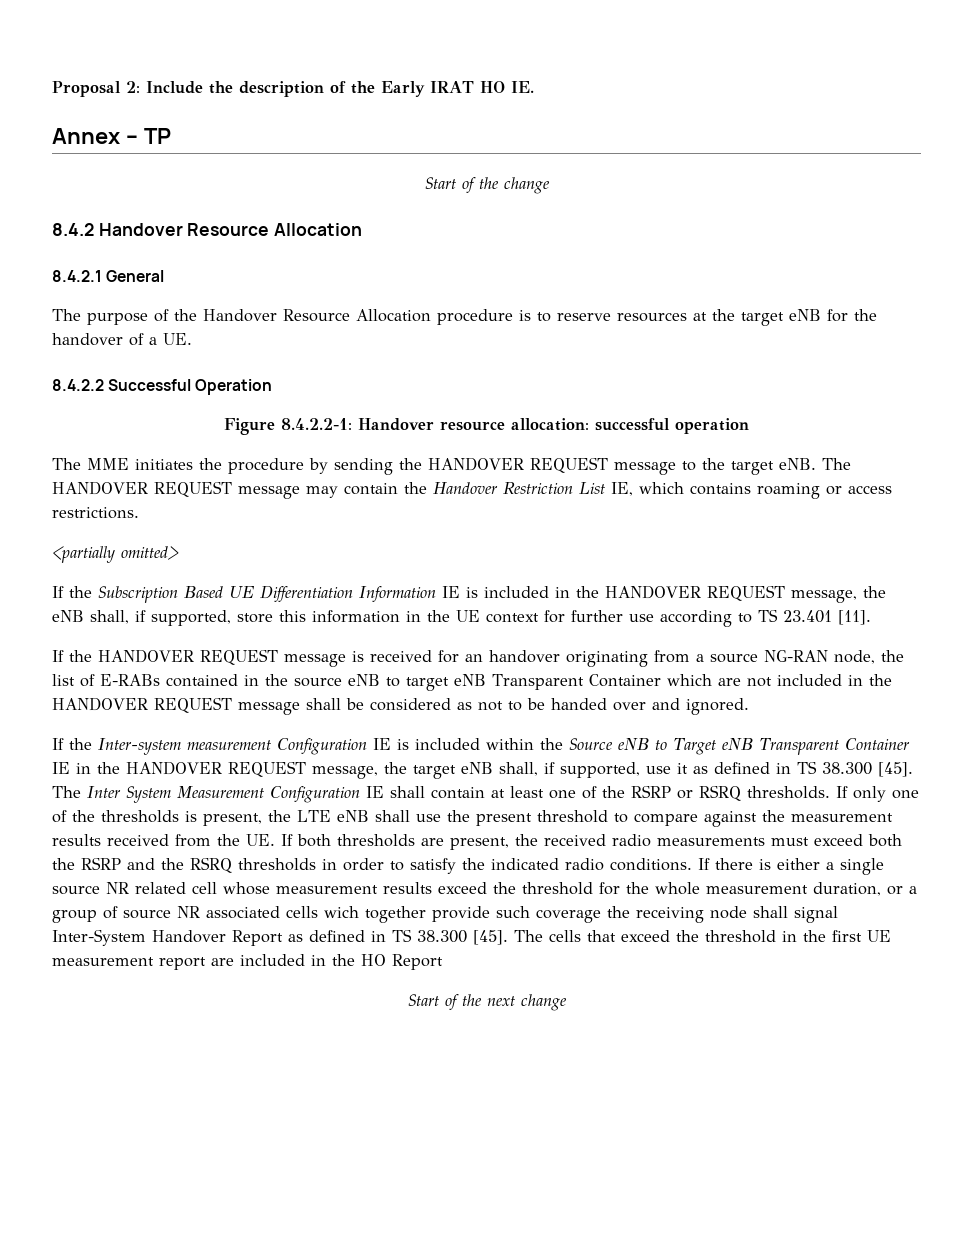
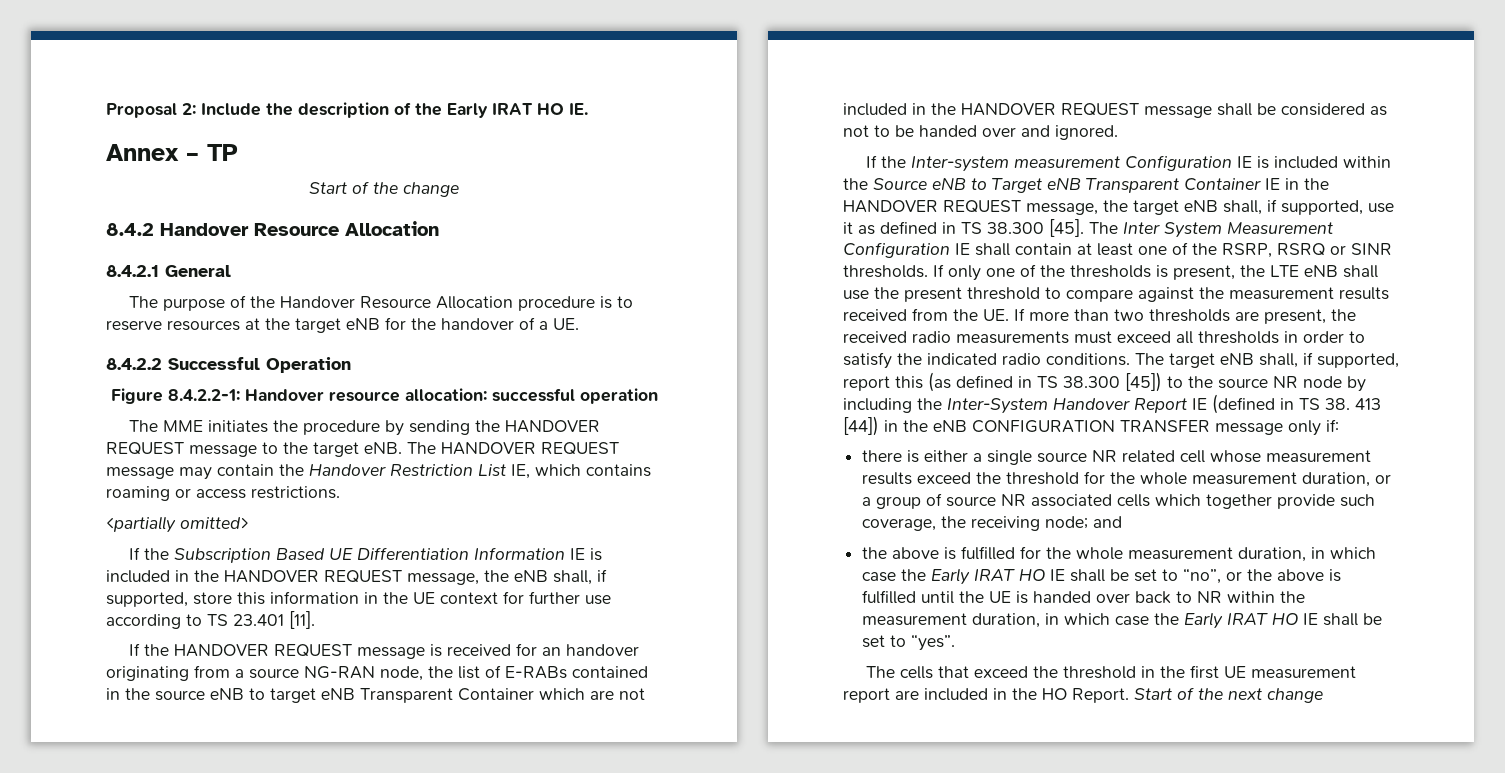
- The Inter System Measurement Configuration IE shall contain at least one of the RSRP or RSRQ thresholds.
+ The Inter System Measurement Configuration IE shall contain at least one of the RSRP, RSRQ or SINR thresholds.
- If only one of the thresholds is present, the LTE eNB shall use the present threshold to compare against the measurement results received from the UE. If both thresholds are present, the received radio measurements must exceed both the RSRP and the RSRQ thresholds in order to satisfy the indicated radio conditions.
+ If only one of the thresholds is present, the LTE eNB shall use the present threshold to compare against the measurement results received from the UE. If more than two thresholds are present, the received radio measurements must exceed all thresholds in order to satisfy the indicated radio conditions.
- If there is either a single source NR related cell whose measurement results exceed the threshold for the whole measurement duration, or a group of source NR associated cells wich together provide such coverage the receiving node shall signal Inter-System Handover Report as defined in TS 38.300 [45]. The cells that exceed the threshold in the first UE measurement report are included in the HO Report
- Start of the next change
+ The target eNB shall, if supported, report this (as defined in TS 38.300 [45]) to the source NR node by including the Inter-System Handover Report IE (defined in TS 38. 413 [44]) in the eNB CONFIGURATION TRANSFER message only if:
+ there is either a single source NR related cell whose measurement results exceed the threshold for the whole measurement duration, or a group of source NR associated cells which together provide such coverage, the receiving node; and
+ the above is fulfilled for the whole measurement duration, in which case the Early IRAT HO IE shall be set to “no”, or the above is fulfilled until the UE is handed over back to NR within the measurement duration, in which case the Early IRAT HO IE shall be set to “yes”.
+ The cells that exceed the threshold in the first UE measurement report are included in the HO Report. Start of the next change

